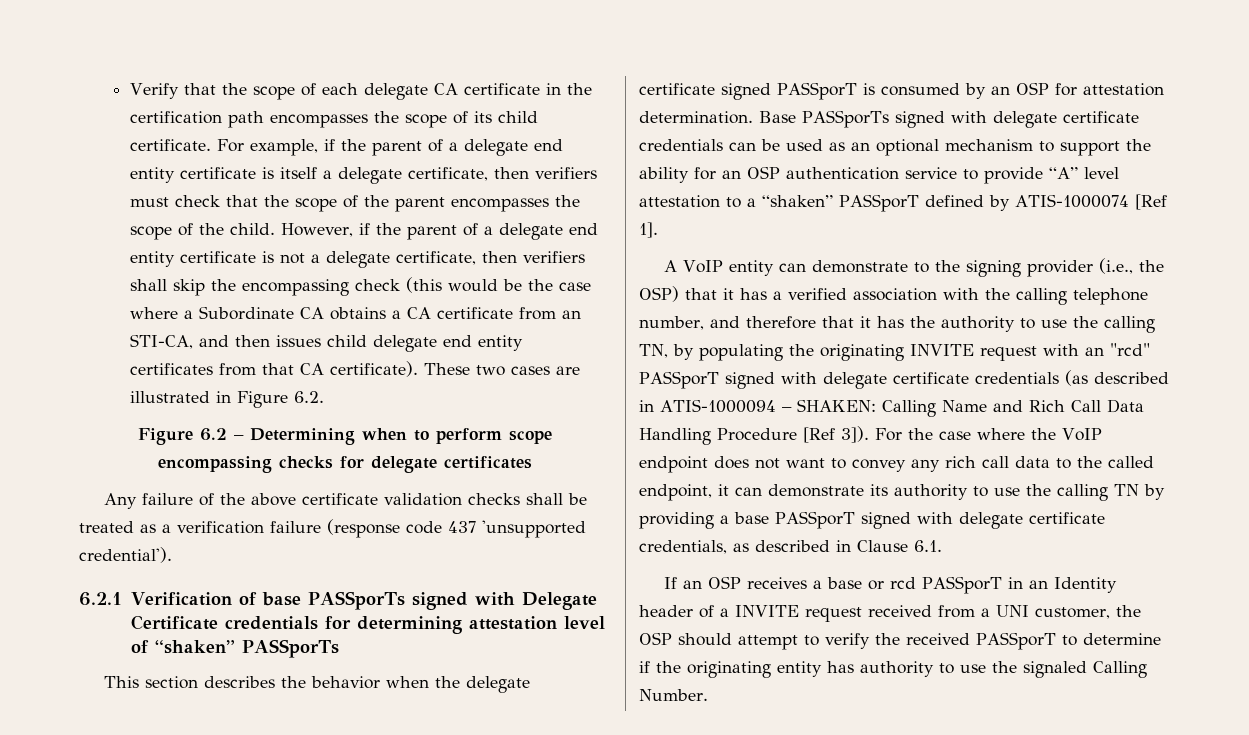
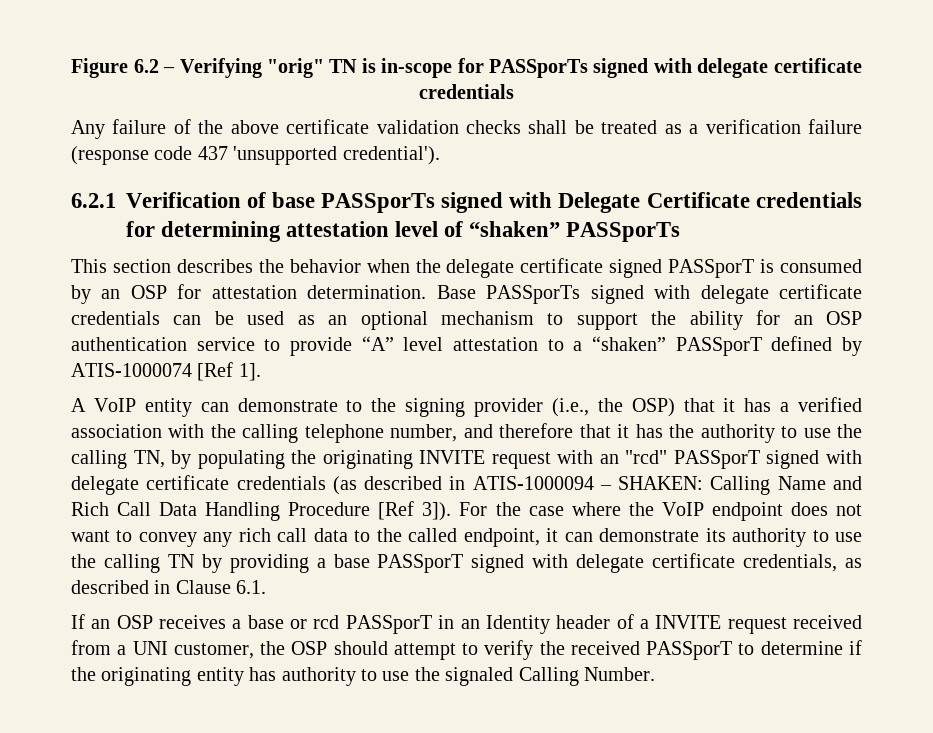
- Verify that the scope of each delegate CA certificate in the certification path encompasses the scope of its child certificate. For example, if the parent of a delegate end entity certificate is itself a delegate certificate, then verifiers must check that the scope of the parent encompasses the scope of the child. However, if the parent of a delegate end entity certificate is not a delegate certificate, then verifiers shall skip the encompassing check (this would be the case where a Subordinate CA obtains a CA certificate from an STI-CA, and then issues child delegate end entity certificates from that CA certificate). These two cases are illustrated in Figure 6.2.
- Figure 6.2 – Determining when to perform scope encompassing checks for delegate certificates
+ Figure 6.2 – Verifying "orig" TN is in-scope for PASSporTs signed with delegate certificate credentials

